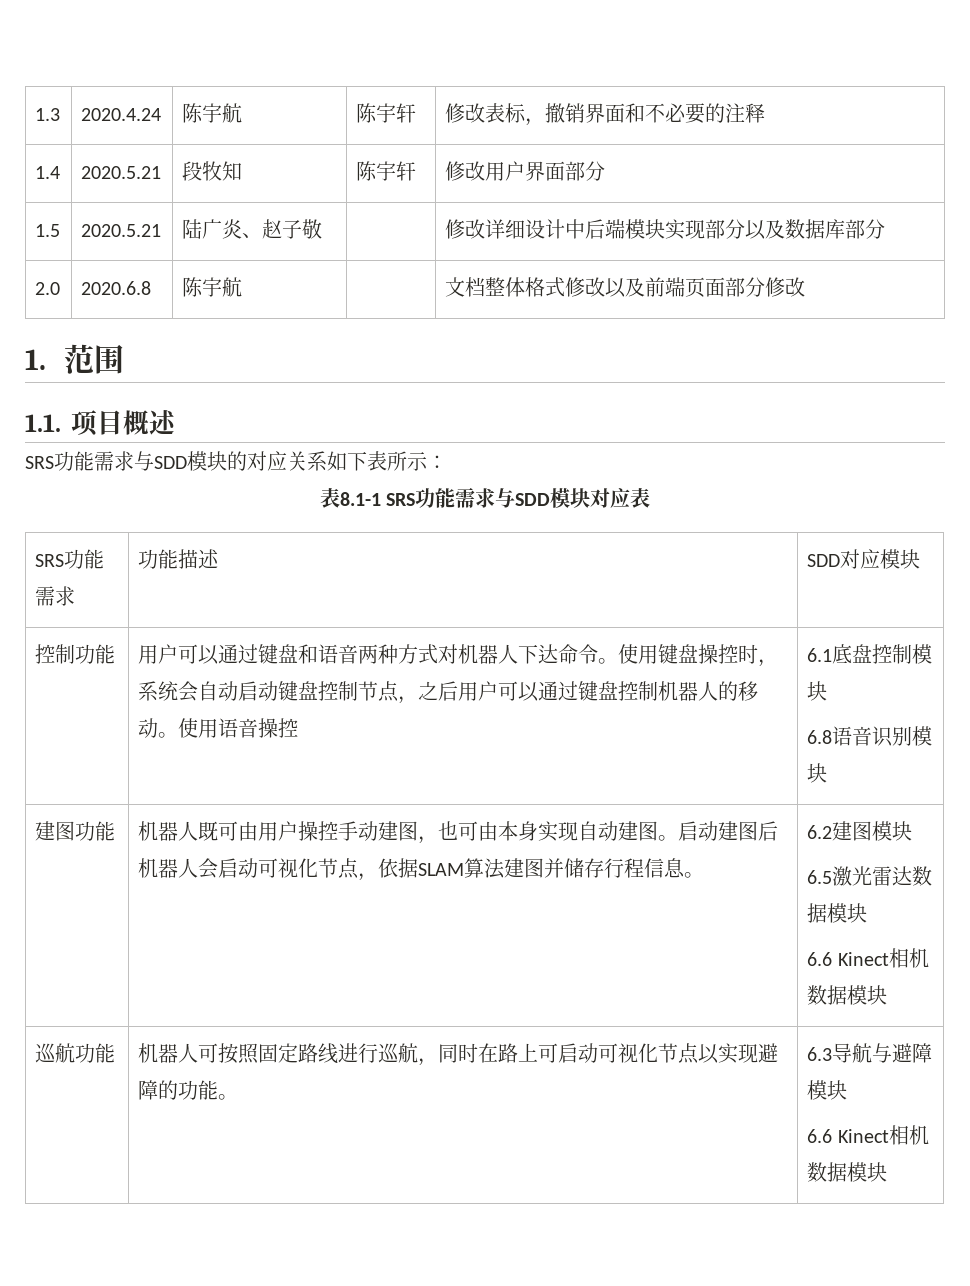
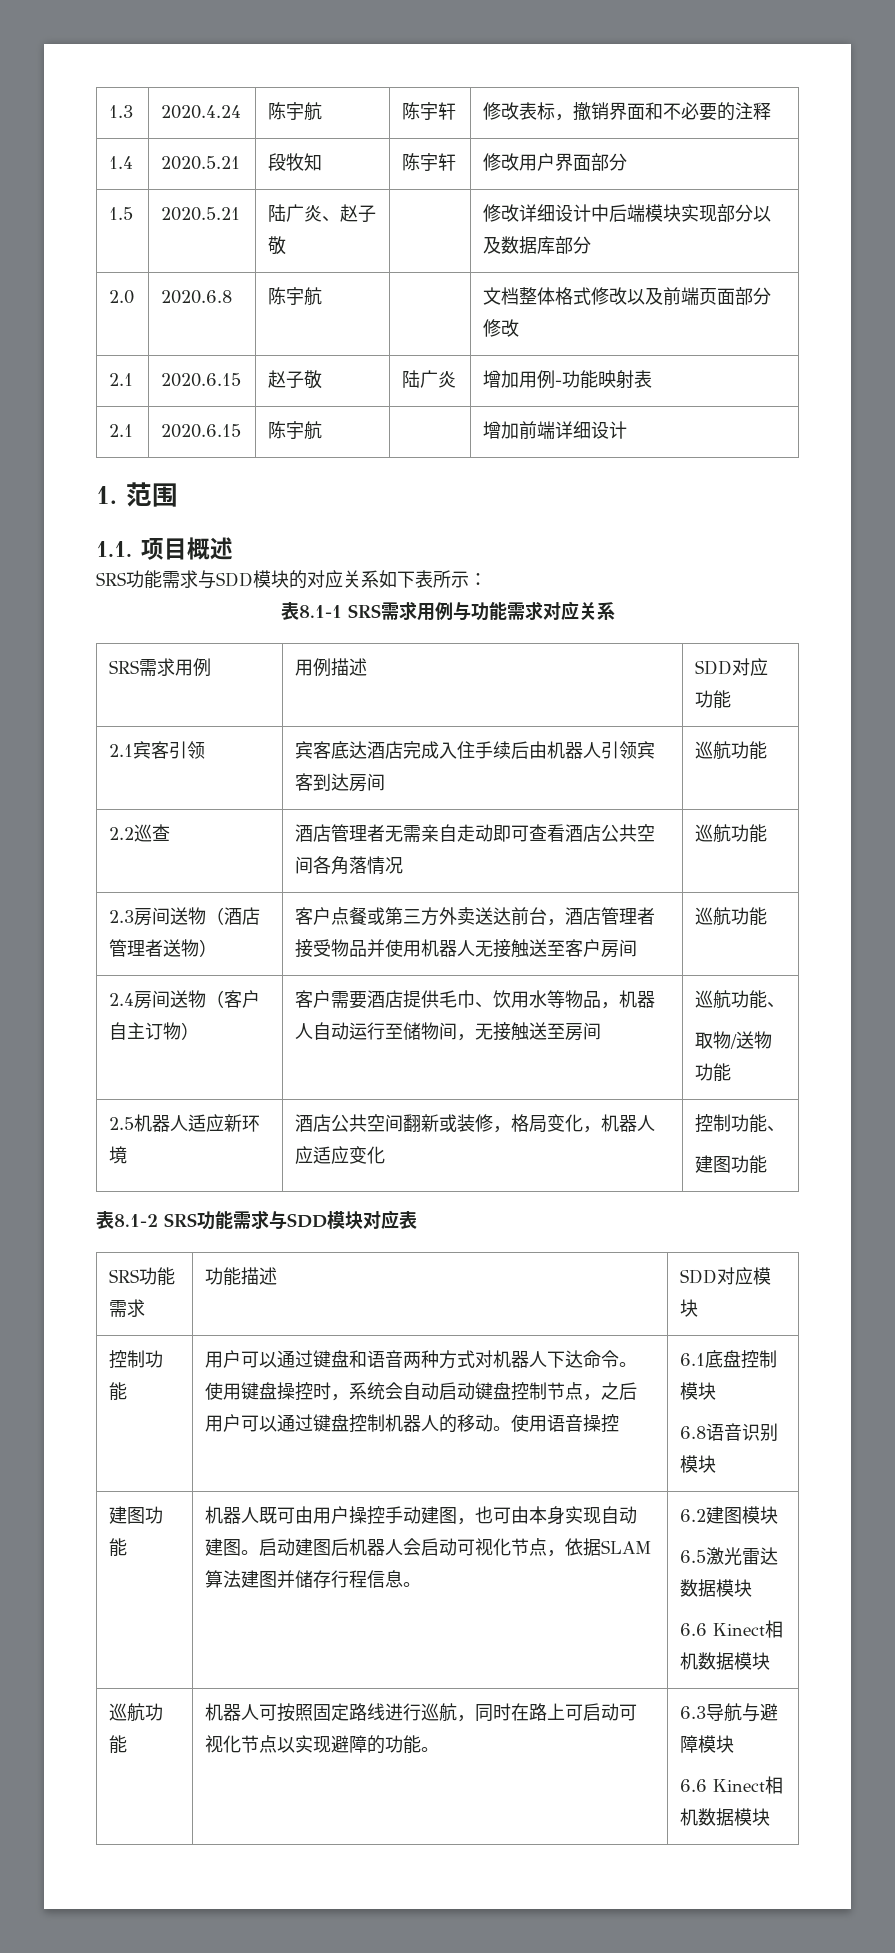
+ 2.1 | 2020.6.15 | 赵子敬 | 陆广炎 | 增加用例-功能映射表
+ 2.1 | 2020.6.15 | 陈宇航 | | 增加前端详细设计
- 表8.1-1 SRS功能需求与SDD模块对应表
+ 表8.1-1 SRS需求用例与功能需求对应关系
+ SRS需求用例 | 用例描述 | SDD对应功能
+ 2.1宾客引领 | 宾客底达酒店完成入住手续后由机器人引领宾客到达房间 | 巡航功能
+ 2.2巡查 | 酒店管理者无需亲自走动即可查看酒店公共空间各角落情况 | 巡航功能
+ 2.3房间送物（酒店管理者送物） | 客户点餐或第三方外卖送达前台，酒店管理者接受物品并使用机器人无接触送至客户房间 | 巡航功能
+ 2.4房间送物（客户自主订物） | 客户需要酒店提供毛巾、饮用水等物品，机器人自动运行至储物间，无接触送至房间 | 巡航功能、
+ 取物/送物功能
+ 2.5机器人适应新环境 | 酒店公共空间翻新或装修，格局变化，机器人应适应变化 | 控制功能、
+ 建图功能
+ 表8.1-2 SRS功能需求与SDD模块对应表

